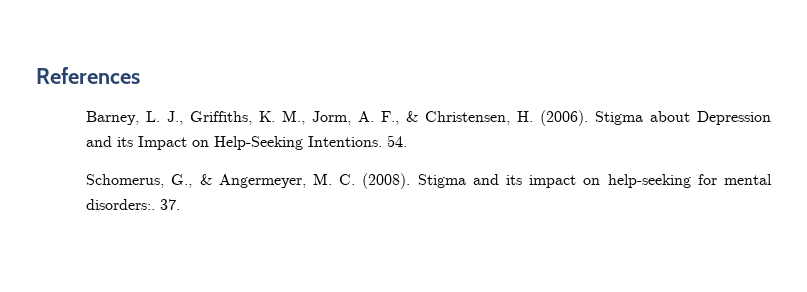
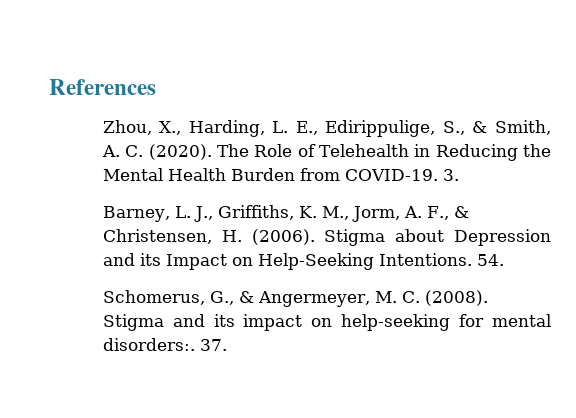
+ Zhou, X., Harding, L. E., Edirippulige, S., & Smith, A. C. (2020). The Role of Telehealth in Reducing the Mental Health Burden from COVID-19. 3.

